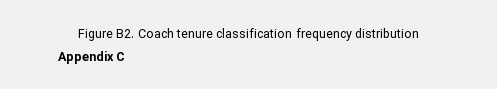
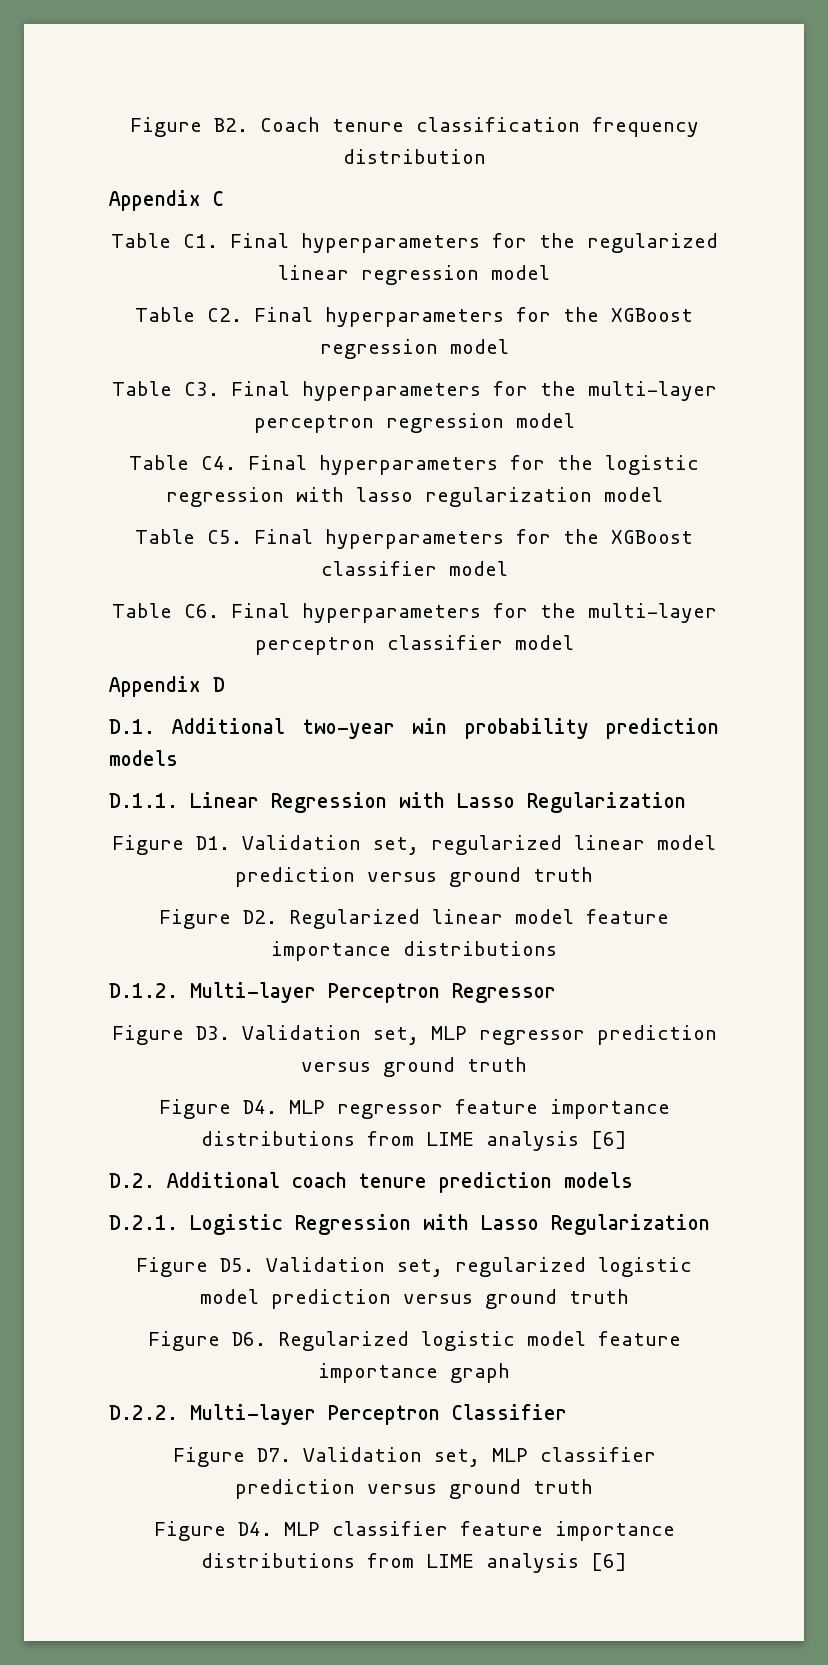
+ Table C1. Final hyperparameters for the regularized linear regression model
+ Table C2. Final hyperparameters for the XGBoost regression model
+ Table C3. Final hyperparameters for the multi-layer perceptron regression model
+ Table C4. Final hyperparameters for the logistic regression with lasso regularization model
+ Table C5. Final hyperparameters for the XGBoost classifier model
+ Table C6. Final hyperparameters for the multi-layer perceptron classifier model
+ Appendix D
+ D.1. Additional two-year win probability prediction models
+ D.1.1. Linear Regression with Lasso Regularization
+ Figure D1. Validation set, regularized linear model prediction versus ground truth
+ Figure D2. Regularized linear model feature importance distributions
+ D.1.2. Multi-layer Perceptron Regressor
+ Figure D3. Validation set, MLP regressor prediction versus ground truth
+ Figure D4. MLP regressor feature importance distributions from LIME analysis [6]
+ D.2. Additional coach tenure prediction models
+ D.2.1. Logistic Regression with Lasso Regularization
+ Figure D5. Validation set, regularized logistic model prediction versus ground truth
+ Figure D6. Regularized logistic model feature importance graph
+ D.2.2. Multi-layer Perceptron Classifier
+ Figure D7. Validation set, MLP classifier prediction versus ground truth
+ Figure D4. MLP classifier feature importance distributions from LIME analysis [6]

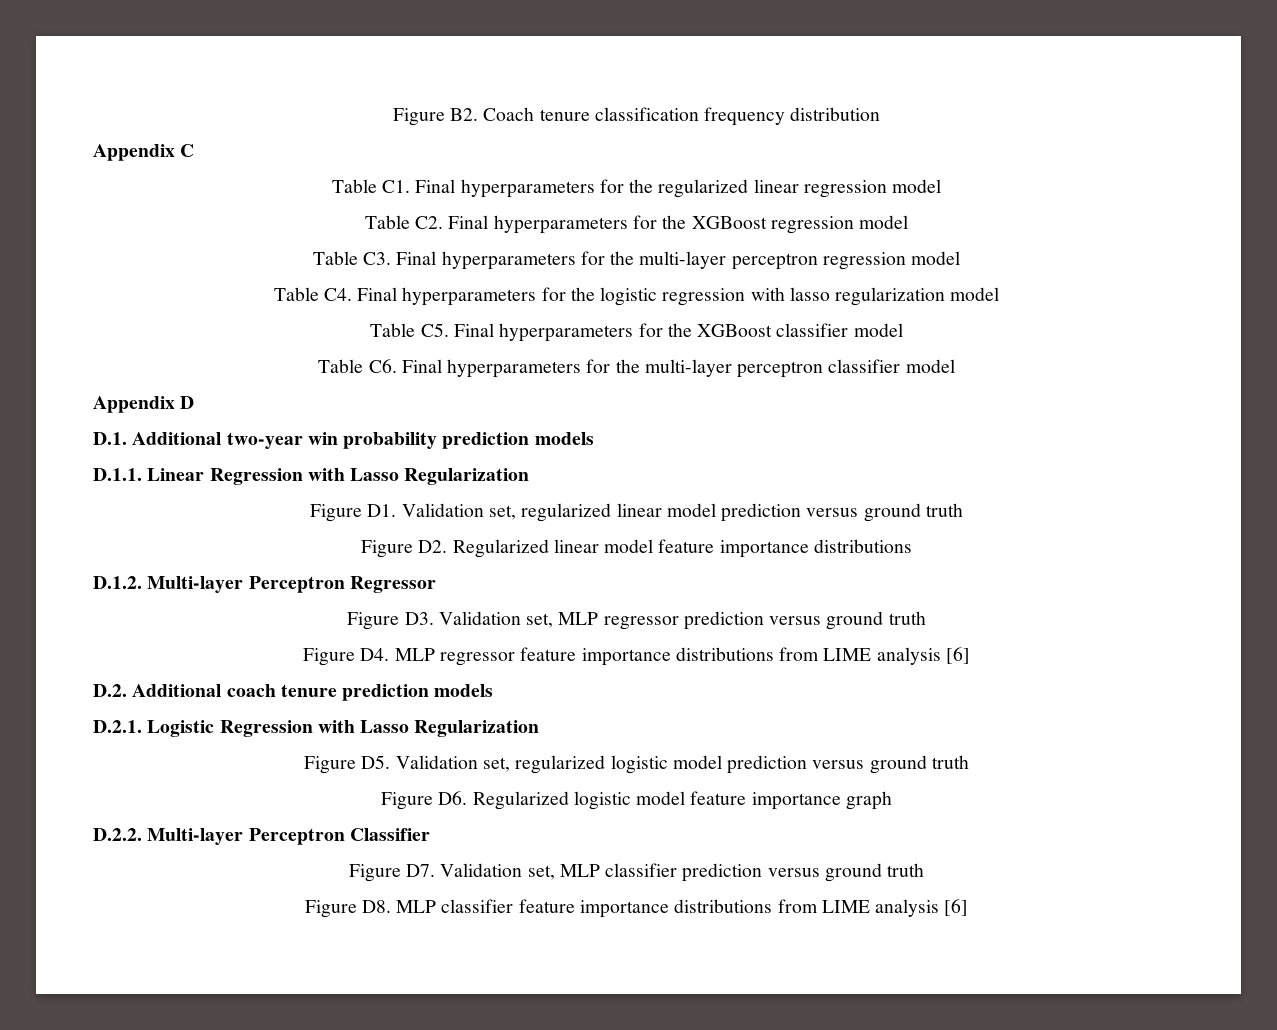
- Figure D4. MLP classifier feature importance distributions from LIME analysis [6]
+ Figure D8. MLP classifier feature importance distributions from LIME analysis [6]

